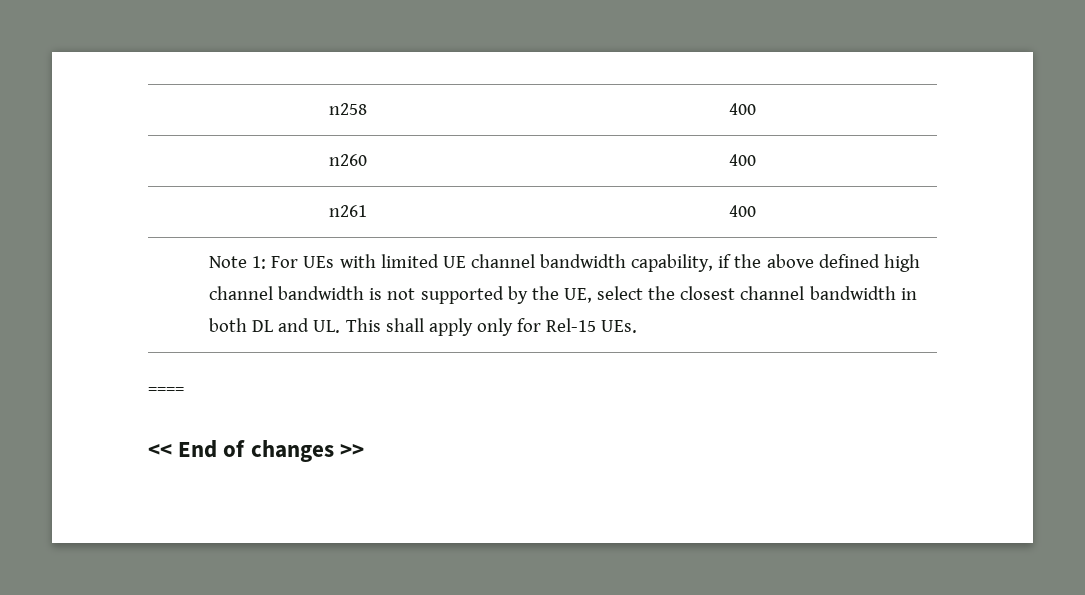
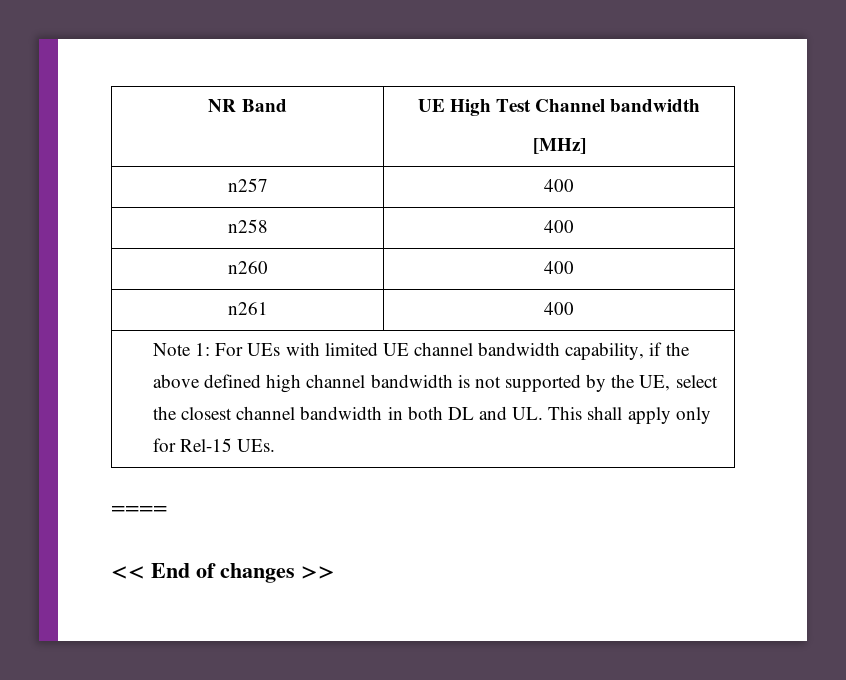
+ NR Band | UE High Test Channel bandwidth
+ [MHz]
+ n257 | 400

